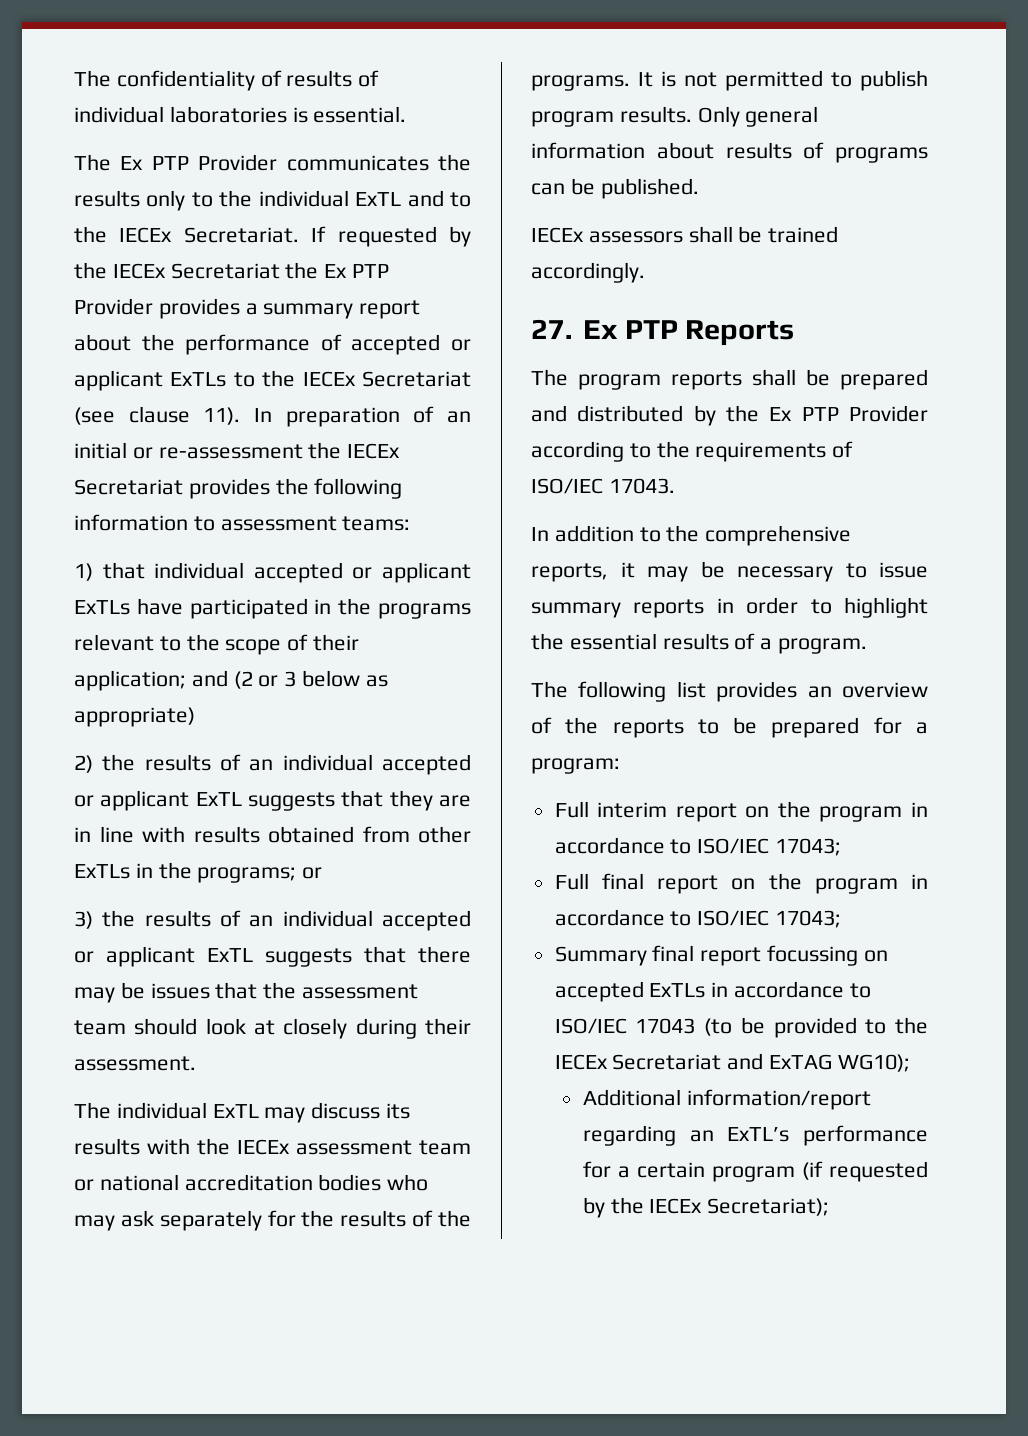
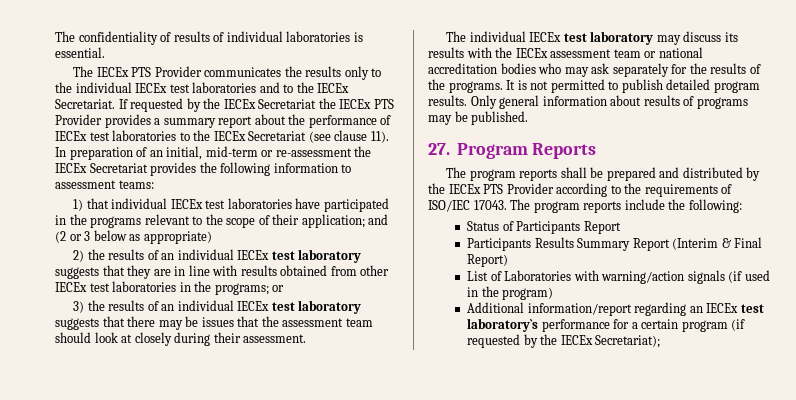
- The Ex PTP Provider communicates the results only to the individual ExTL and to the IECEx Secretariat.
+ The IECEx PTS Provider communicates the results only to the individual IECEx test laboratories and to the IECEx Secretariat.
- If requested by the IECEx Secretariat the Ex PTP Provider provides a summary report about the performance of accepted or applicant ExTLs to the IECEx Secretariat (see clause 11).
+ If requested by the IECEx Secretariat the IECEx PTS Provider provides a summary report about the performance of IECEx test laboratories to the IECEx Secretariat (see clause 11).
- In preparation of an initial or re-assessment the IECEx Secretariat provides the following information to assessment teams:
+ In preparation of an initial, mid-term or re-assessment the IECEx Secretariat provides the following information to assessment teams:
- 1) that individual accepted or applicant ExTLs have participated in the programs relevant to the scope of their application; and (2 or 3 below as appropriate)
+ 1) that individual IECEx test laboratories have participated in the programs relevant to the scope of their application; and (2 or 3 below as appropriate)
- 2) the results of an individual accepted or applicant ExTL suggests that they are in line with results obtained from other ExTLs in the programs; or
+ 2) the results of an individual IECEx test laboratory suggests that they are in line with results obtained from other IECEx test laboratories in the programs; or
- 3) the results of an individual accepted or applicant ExTL suggests that there may be issues that the assessment team should look at closely during their assessment.
+ 3) the results of an individual IECEx test laboratory suggests that there may be issues that the assessment team should look at closely during their assessment.
- The individual ExTL may discuss its results with the IECEx assessment team or national accreditation bodies who may ask separately for the results of the programs.
+ The individual IECEx test laboratory may discuss its results with the IECEx assessment team or national accreditation bodies who may ask separately for the results of the programs.
- It is not permitted to publish program results.
+ It is not permitted to publish detailed program results.
- Only general information about results of programs can be published.
+ Only general information about results of programs may be published.
- IECEx assessors shall be trained accordingly.
- 27. Ex PTP Reports
+ 27. Program Reports
- The program reports shall be prepared and distributed by the Ex PTP Provider according to the requirements of ISO/IEC 17043.
- In addition to the comprehensive reports, it may be necessary to issue summary reports in order to highlight the essential results of a program.
- The following list provides an overview of the reports to be prepared for a program:
- Full interim report on the program in accordance to ISO/IEC 17043;
- Full final report on the program in accordance to ISO/IEC 17043;
- Summary final report focussing on accepted ExTLs in accordance to ISO/IEC 17043 (to be provided to the IECEx Secretariat and ExTAG WG10);
+ The program reports shall be prepared and distributed by the IECEx PTS Provider according to the requirements of ISO/IEC 17043. The program reports include the following:
+ Status of Participants Report
+ Participants Results Summary Report (Interim & Final Report)
+ List of Laboratories with warning/action signals (if used in the program)
- Additional information/report regarding an ExTL’s performance for a certain program (if requested by the IECEx Secretariat);
+ Additional information/report regarding an IECEx test laboratory`s performance for a certain program (if requested by the IECEx Secretariat);

